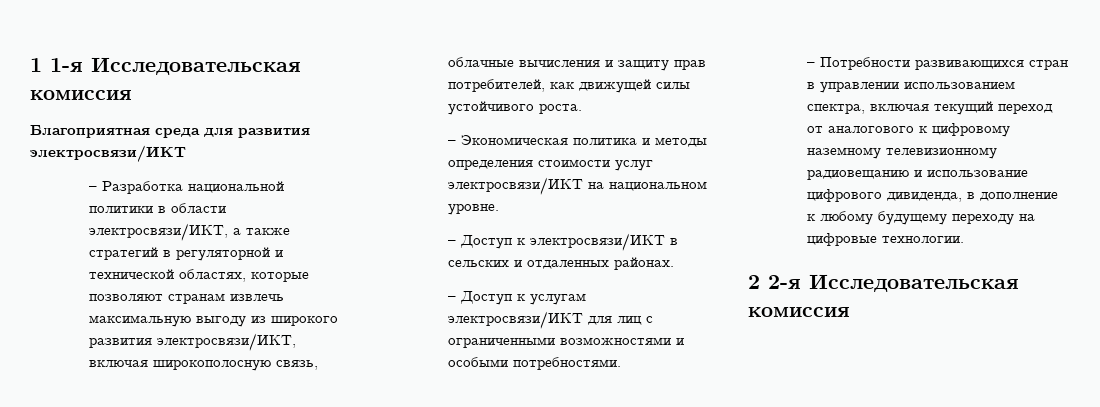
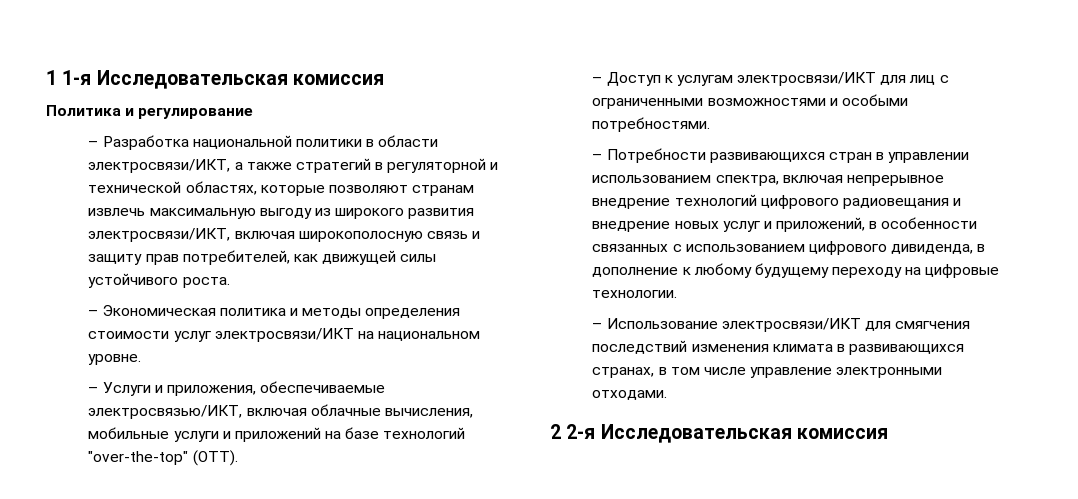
- Благоприятная среда для развития электросвязи/ИКТ
+ Политика и регулирование
- – Разработка национальной политики в области электросвязи/ИКТ, а также стратегий в регуляторной и технической областях, которые позволяют странам извлечь максимальную выгоду из широкого развития электросвязи/ИКТ, включая широкополосную связь, облачные вычисления и защиту прав потребителей, как движущей силы устойчивого роста.
+ – Разработка национальной политики в области электросвязи/ИКТ, а также стратегий в регуляторной и технической областях, которые позволяют странам извлечь максимальную выгоду из широкого развития электросвязи/ИКТ, включая широкополосную связь и защиту прав потребителей, как движущей силы устойчивого роста.
- – Доступ к электросвязи/ИКТ в сельских и отдаленных районах.
+ – Услуги и приложения, обеспечиваемые электросвязью/ИКТ, включая облачные вычисления, мобильные услуги и приложений на базе технологий "over-the-top" (OTT).
- – Потребности развивающихся стран в управлении использованием спектра, включая текущий переход от аналогового к цифровому наземному телевизионному радиовещанию и использование цифрового дивиденда, в дополнение к любому будущему переходу на цифровые технологии.
+ – Потребности развивающихся стран в управлении использованием спектра, включая непрерывное внедрение технологий цифрового радиовещания и внедрение новых услуг и приложений, в особенности связанных с использованием цифрового дивиденда, в дополнение к любому будущему переходу на цифровые технологии.
+ – Использование электросвязи/ИКТ для смягчения последствий изменения климата в развивающихся странах, в том числе управление электронными отходами.

